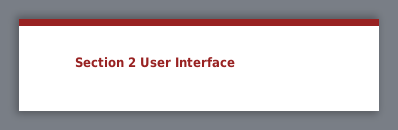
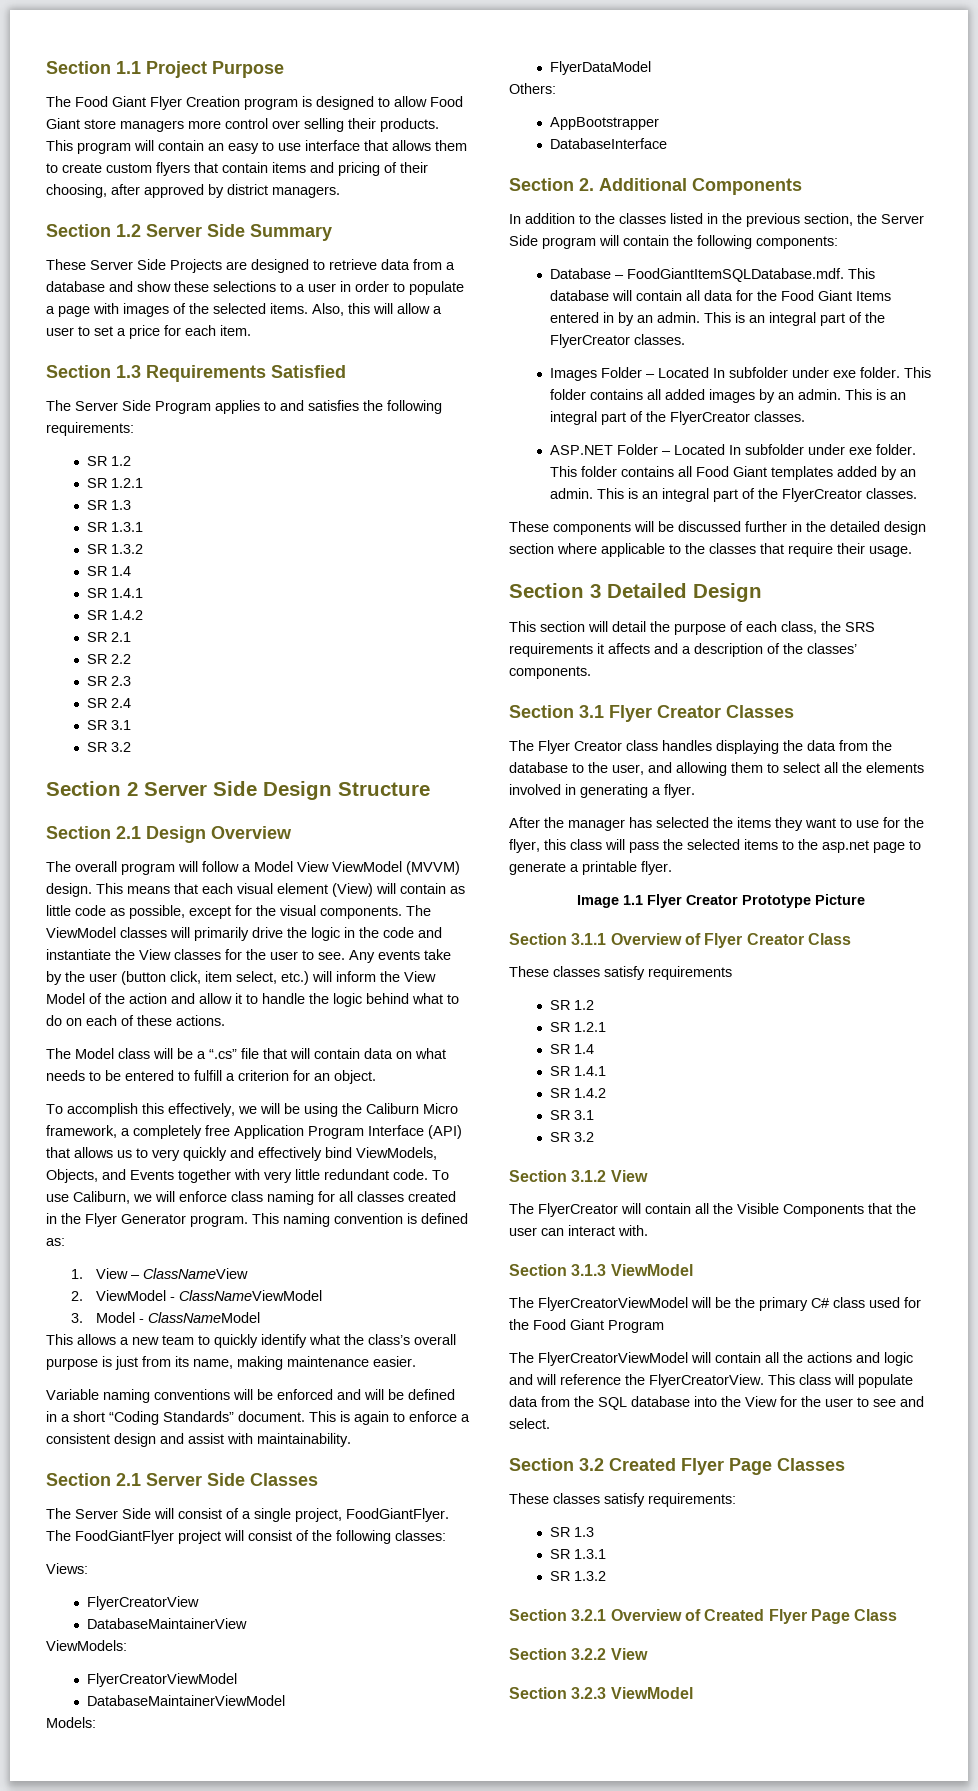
- Section 2 User Interface
+ Section 1.1 Project Purpose
+ The Food Giant Flyer Creation program is designed to allow Food Giant store managers more control over selling their products. This program will contain an easy to use interface that allows them to create custom flyers that contain items and pricing of their choosing, after approved by district managers.
+ Section 1.2 Server Side Summary
+ These Server Side Projects are designed to retrieve data from a database and show these selections to a user in order to populate a page with images of the selected items. Also, this will allow a user to set a price for each item.
+ Section 1.3 Requirements Satisfied
+ The Server Side Program applies to and satisfies the following requirements:
+ SR 1.2
+ SR 1.2.1
+ SR 1.3
+ SR 1.3.1
+ SR 1.3.2
+ SR 1.4
+ SR 1.4.1
+ SR 1.4.2
+ SR 2.1
+ SR 2.2
+ SR 2.3
+ SR 2.4
+ SR 3.1
+ SR 3.2
+ Section 2 Server Side Design Structure
+ Section 2.1 Design Overview
+ The overall program will follow a Model View ViewModel (MVVM) design. This means that each visual element (View) will contain as little code as possible, except for the visual components. The ViewModel classes will primarily drive the logic in the code and instantiate the View classes for the user to see. Any events take by the user (button click, item select, etc.) will inform the View Model of the action and allow it to handle the logic behind what to do on each of these actions.
+ The Model class will be a “.cs” file that will contain data on what needs to be entered to fulfill a criterion for an object.
+ To accomplish this effectively, we will be using the Caliburn Micro framework, a completely free Application Program Interface (API) that allows us to very quickly and effectively bind ViewModels, Objects, and Events together with very little redundant code. To use Caliburn, we will enforce class naming for all classes created in the Flyer Generator program. This naming convention is defined as:
+ 1. View – ClassNameView
+ 2. ViewModel - ClassNameViewModel
+ 3. Model - ClassNameModel
+ This allows a new team to quickly identify what the class’s overall purpose is just from its name, making maintenance easier.
+ Variable naming conventions will be enforced and will be defined in a short “Coding Standards” document. This is again to enforce a consistent design and assist with maintainability.
+ Section 2.1 Server Side Classes
+ The Server Side will consist of a single project, FoodGiantFlyer. The FoodGiantFlyer project will consist of the following classes:
+ Views:
+ FlyerCreatorView
+ DatabaseMaintainerView
+ ViewModels:
+ FlyerCreatorViewModel
+ DatabaseMaintainerViewModel
+ Models:
+ FlyerDataModel
+ Others:
+ AppBootstrapper
+ DatabaseInterface
+ Section 2. Additional Components
+ In addition to the classes listed in the previous section, the Server Side program will contain the following components:
+ Database – FoodGiantItemSQLDatabase.mdf. This database will contain all data for the Food Giant Items entered in by an admin. This is an integral part of the FlyerCreator classes.
+ Images Folder – Located In subfolder under exe folder. This folder contains all added images by an admin. This is an integral part of the FlyerCreator classes.
+ ASP.NET Folder – Located In subfolder under exe folder. This folder contains all Food Giant templates added by an admin. This is an integral part of the FlyerCreator classes.
+ These components will be discussed further in the detailed design section where applicable to the classes that require their usage.
+ Section 3 Detailed Design
+ This section will detail the purpose of each class, the SRS requirements it affects and a description of the classes’ components.
+ Section 3.1 Flyer Creator Classes
+ The Flyer Creator class handles displaying the data from the database to the user, and allowing them to select all the elements involved in generating a flyer.
+ After the manager has selected the items they want to use for the flyer, this class will pass the selected items to the asp.net page to generate a printable flyer.
+ Image 1.1 Flyer Creator Prototype Picture
+ Section 3.1.1 Overview of Flyer Creator Class
+ These classes satisfy requirements
+ SR 1.2
+ SR 1.2.1
+ SR 1.4
+ SR 1.4.1
+ SR 1.4.2
+ SR 3.1
+ SR 3.2
+ Section 3.1.2 View
+ The FlyerCreator will contain all the Visible Components that the user can interact with.
+ Section 3.1.3 ViewModel
+ The FlyerCreatorViewModel will be the primary C# class used for the Food Giant Program
+ The FlyerCreatorViewModel will contain all the actions and logic and will reference the FlyerCreatorView. This class will populate data from the SQL database into the View for the user to see and select.
+ Section 3.2 Created Flyer Page Classes
+ These classes satisfy requirements:
+ SR 1.3
+ SR 1.3.1
+ SR 1.3.2
+ Section 3.2.1 Overview of Created Flyer Page Class
+ Section 3.2.2 View
+ Section 3.2.3 ViewModel

